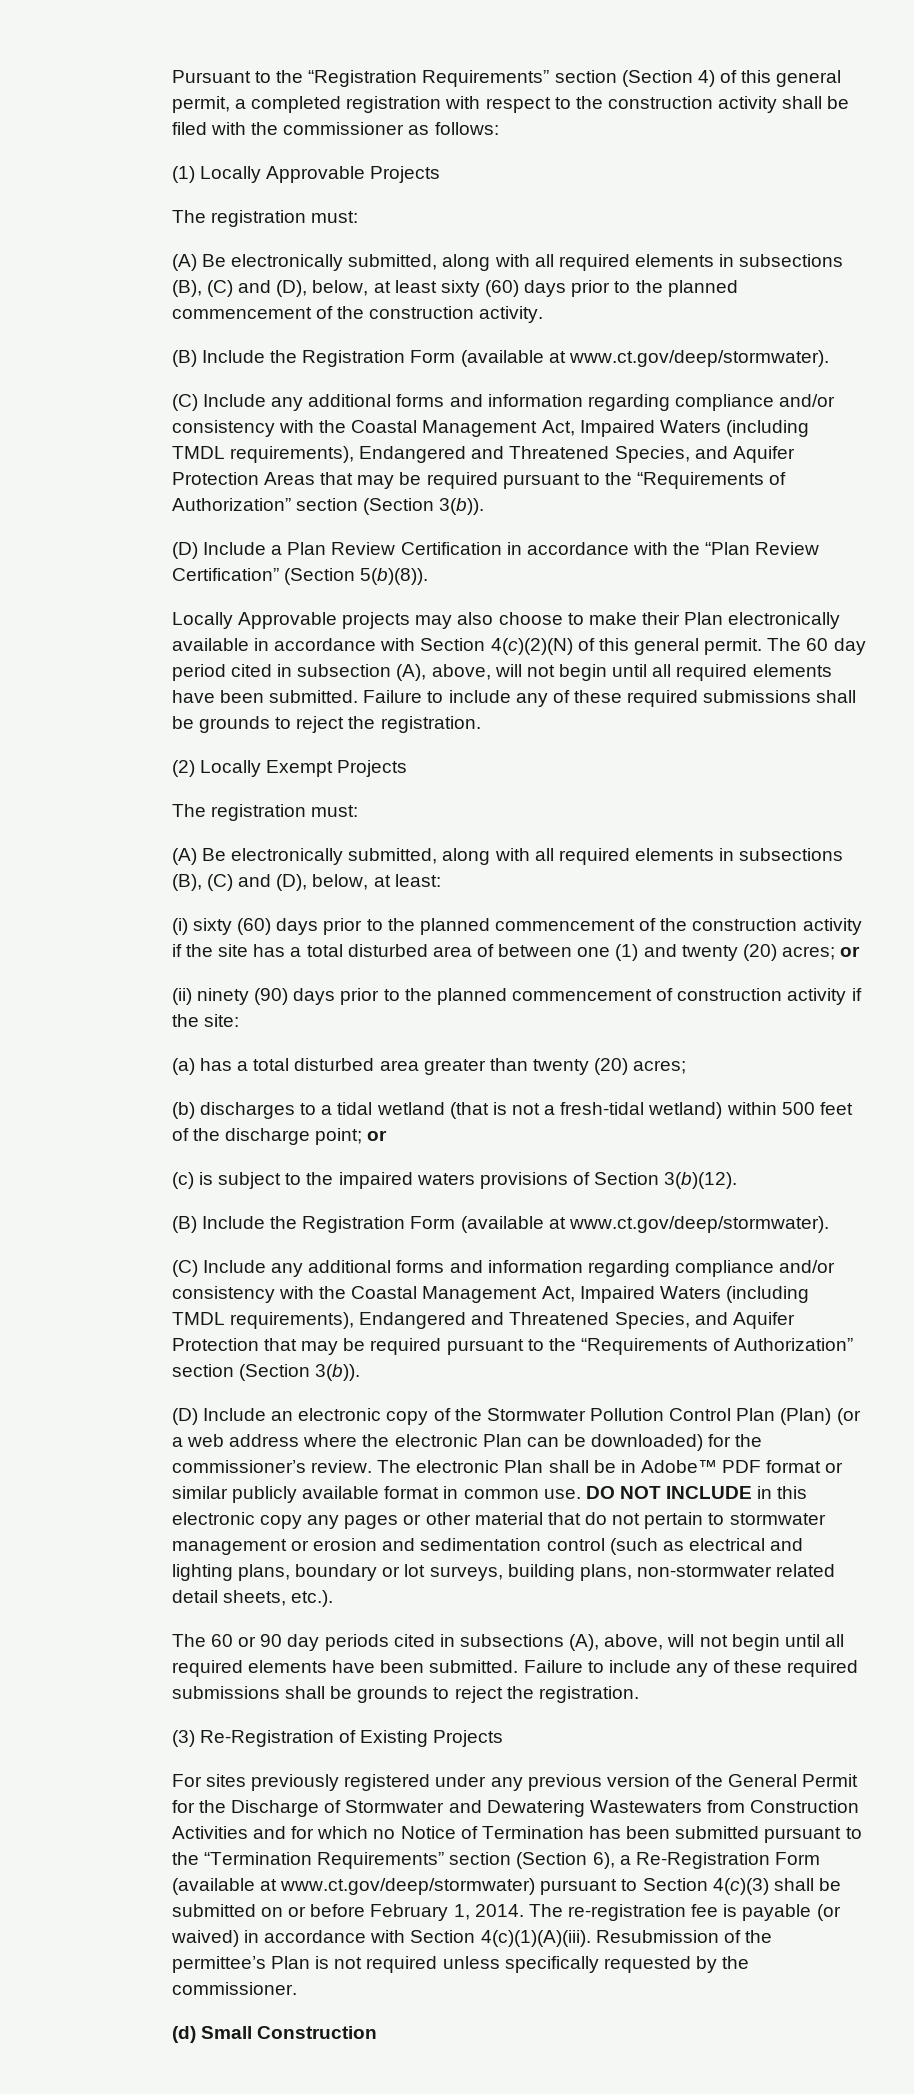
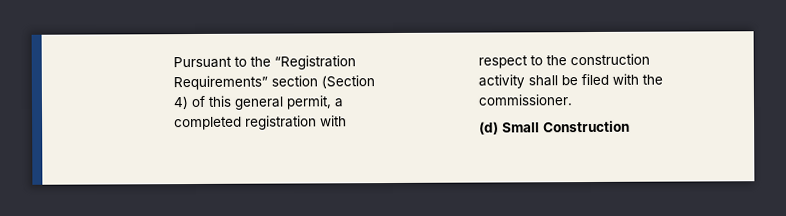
- Pursuant to the “Registration Requirements” section (Section 4) of this general permit, a completed registration with respect to the construction activity shall be filed with the commissioner as follows:
- (1) Locally Approvable Projects
- The registration must:
- (A) Be electronically submitted, along with all required elements in subsections (B), (C) and (D), below, at least sixty (60) days prior to the planned commencement of the construction activity.
- (B) Include the Registration Form (available at www.ct.gov/deep/stormwater).
- (C) Include any additional forms and information regarding compliance and/or consistency with the Coastal Management Act, Impaired Waters (including TMDL requirements), Endangered and Threatened Species, and Aquifer Protection Areas that may be required pursuant to the “Requirements of Authorization” section (Section 3(b)).
- (D) Include a Plan Review Certification in accordance with the “Plan Review Certification” (Section 5(b)(8)).
- Locally Approvable projects may also choose to make their Plan electronically available in accordance with Section 4(c)(2)(N) of this general permit. The 60 day period cited in subsection (A), above, will not begin until all required elements have been submitted. Failure to include any of these required submissions shall be grounds to reject the registration.
- (2) Locally Exempt Projects
- The registration must:
- (A) Be electronically submitted, along with all required elements in subsections (B), (C) and (D), below, at least:
- (i) sixty (60) days prior to the planned commencement of the construction activity if the site has a total disturbed area of between one (1) and twenty (20) acres; or
- (ii) ninety (90) days prior to the planned commencement of construction activity if the site:
- (a) has a total disturbed area greater than twenty (20) acres;
- (b) discharges to a tidal wetland (that is not a fresh-tidal wetland) within 500 feet of the discharge point; or
- (c) is subject to the impaired waters provisions of Section 3(b)(12).
- (B) Include the Registration Form (available at www.ct.gov/deep/stormwater).
- (C) Include any additional forms and information regarding compliance and/or consistency with the Coastal Management Act, Impaired Waters (including TMDL requirements), Endangered and Threatened Species, and Aquifer Protection that may be required pursuant to the “Requirements of Authorization” section (Section 3(b)).
- (D) Include an electronic copy of the Stormwater Pollution Control Plan (Plan) (or a web address where the electronic Plan can be downloaded) for the commissioner’s review. The electronic Plan shall be in Adobe™ PDF format or similar publicly available format in common use. DO NOT INCLUDE in this electronic copy any pages or other material that do not pertain to stormwater management or erosion and sedimentation control (such as electrical and lighting plans, boundary or lot surveys, building plans, non-stormwater related detail sheets, etc.).
- The 60 or 90 day periods cited in subsections (A), above, will not begin until all required elements have been submitted. Failure to include any of these required submissions shall be grounds to reject the registration.
- (3) Re-Registration of Existing Projects
- For sites previously registered under any previous version of the General Permit for the Discharge of Stormwater and Dewatering Wastewaters from Construction Activities and for which no Notice of Termination has been submitted pursuant to the “Termination Requirements” section (Section 6), a Re-Registration Form (available at www.ct.gov/deep/stormwater) pursuant to Section 4(c)(3) shall be submitted on or before February 1, 2014. The re-registration fee is payable (or waived) in accordance with Section 4(c)(1)(A)(iii). Resubmission of the permittee’s Plan is not required unless specifically requested by the commissioner.
+ Pursuant to the “Registration Requirements” section (Section 4) of this general permit, a completed registration with respect to the construction activity shall be filed with the commissioner.

